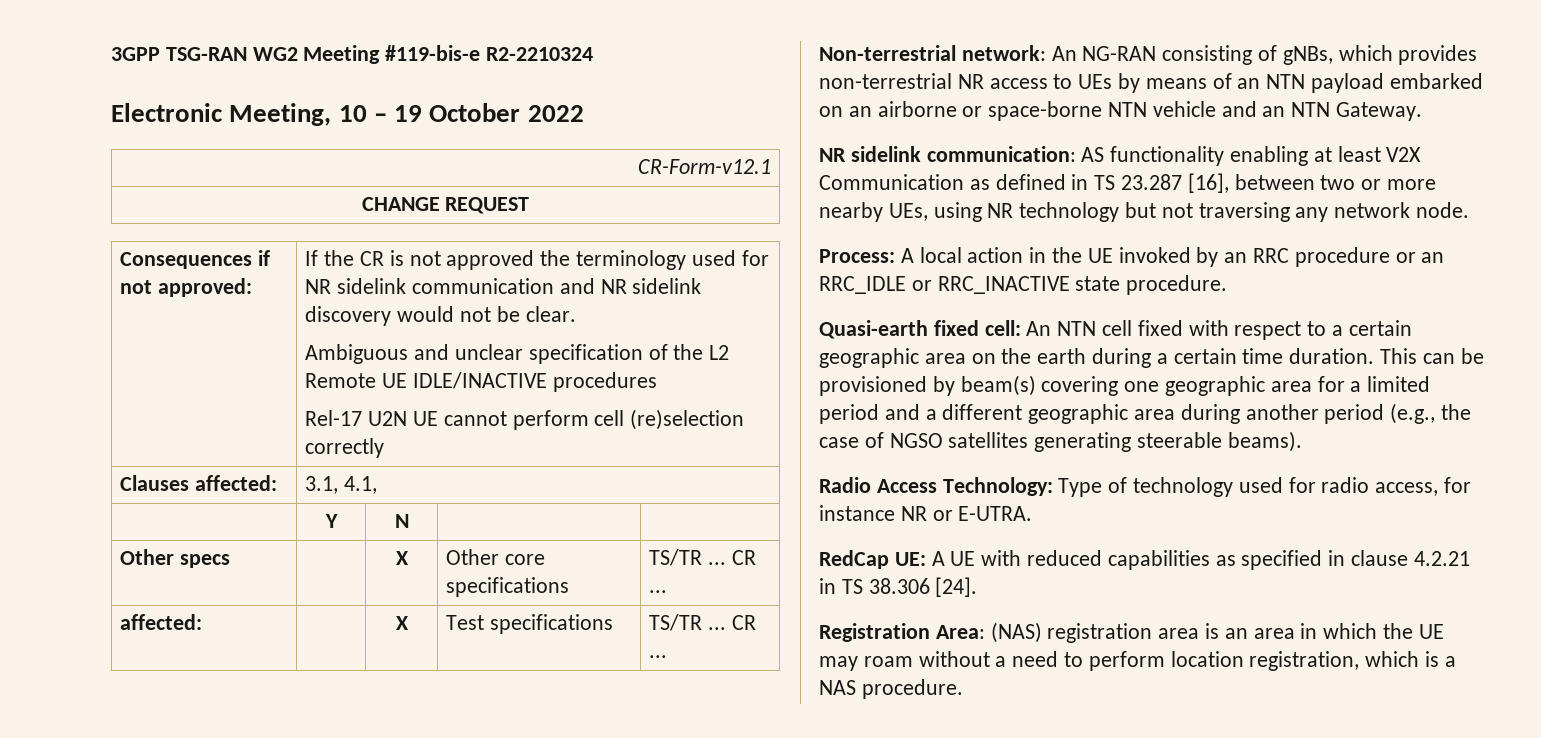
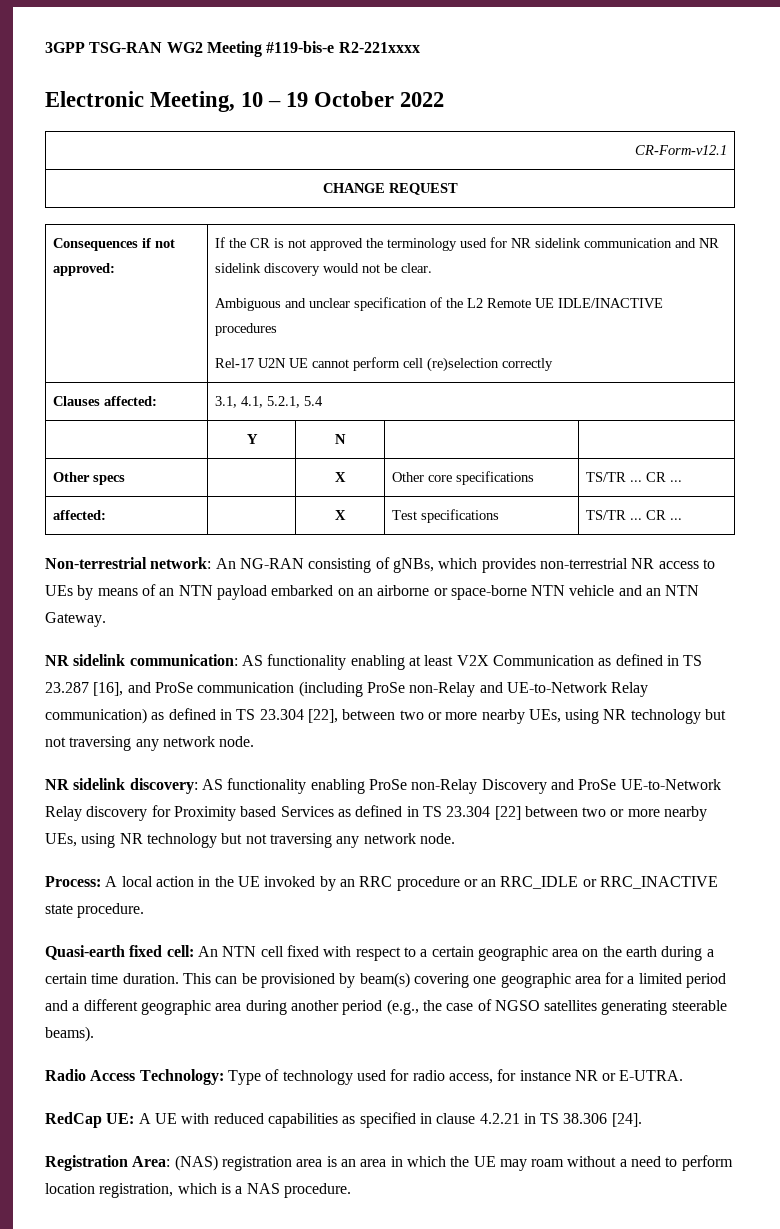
- 3GPP TSG-RAN WG2 Meeting #119-bis-e R2-2210324
+ 3GPP TSG-RAN WG2 Meeting #119-bis-e R2-221xxxx
- Clauses affected: | 3.1, 4.1,
+ Clauses affected: | 3.1, 4.1, 5.2.1, 5.4
- NR sidelink communication: AS functionality enabling at least V2X Communication as defined in TS 23.287 [16], between two or more nearby UEs, using NR technology but not traversing any network node.
+ NR sidelink communication: AS functionality enabling at least V2X Communication as defined in TS 23.287 [16], and ProSe communication (including ProSe non-Relay and UE-to-Network Relay communication) as defined in TS 23.304 [22], between two or more nearby UEs, using NR technology but not traversing any network node.
+ NR sidelink discovery: AS functionality enabling ProSe non-Relay Discovery and ProSe UE-to-Network Relay discovery for Proximity based Services as defined in TS 23.304 [22] between two or more nearby UEs, using NR technology but not traversing any network node.

